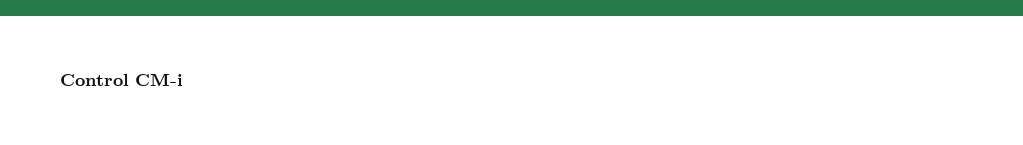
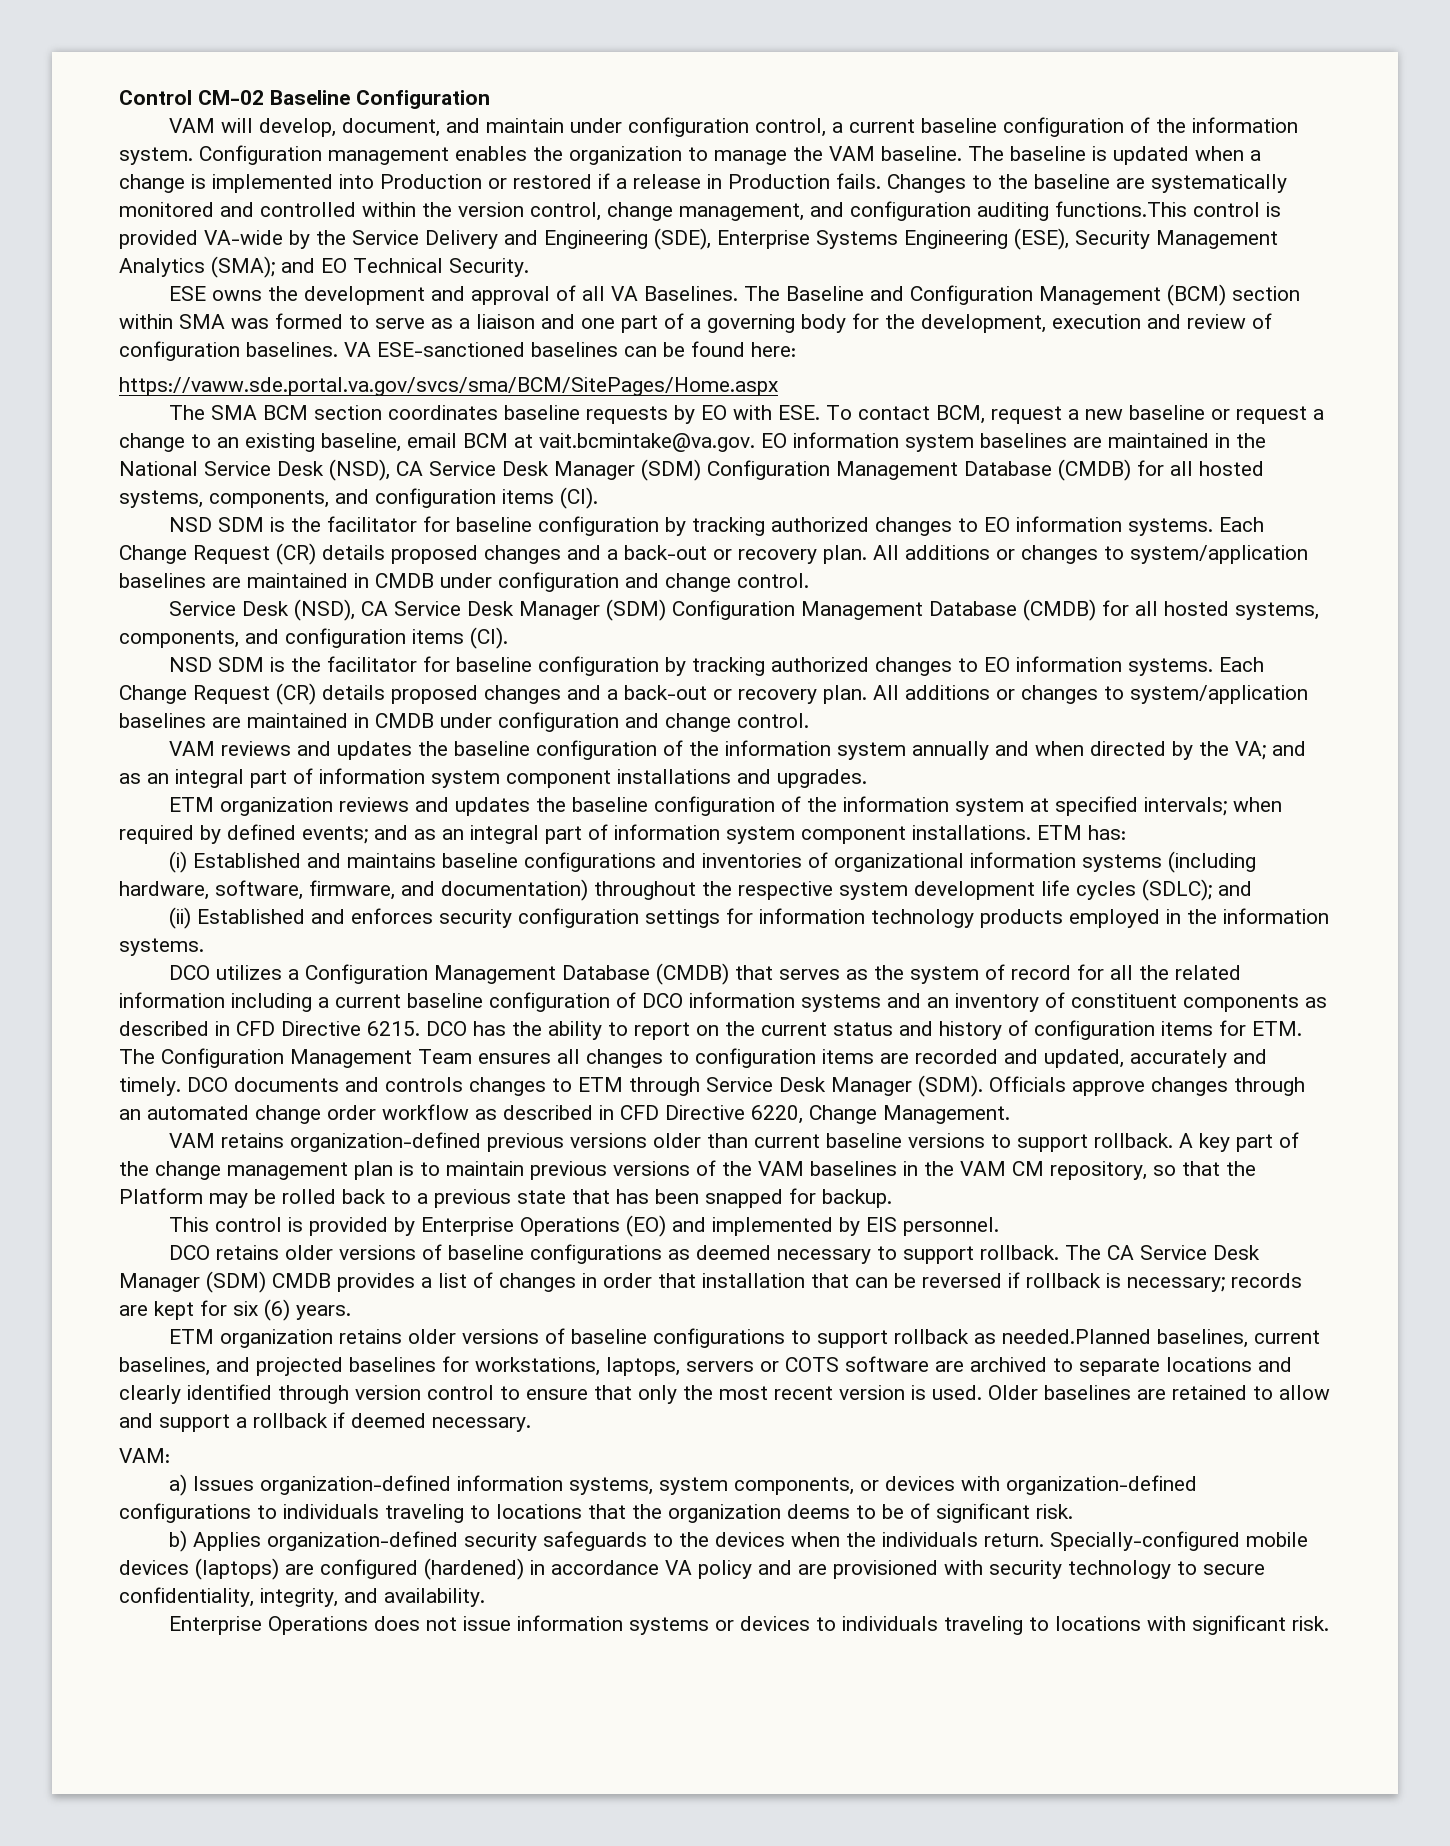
- Control CM-i
+ Control CM-02 Baseline Configuration
+ VAM will develop, document, and maintain under configuration control, a current baseline configuration of the information system. Configuration management enables the organization to manage the VAM baseline. The baseline is updated when a change is implemented into Production or restored if a release in Production fails. Changes to the baseline are systematically monitored and controlled within the version control, change management, and configuration auditing functions.This control is provided VA-wide by the Service Delivery and Engineering (SDE), Enterprise Systems Engineering (ESE), Security Management Analytics (SMA); and EO Technical Security.
+ ESE owns the development and approval of all VA Baselines. The Baseline and Configuration Management (BCM) section within SMA was formed to serve as a liaison and one part of a governing body for the development, execution and review of configuration baselines. VA ESE-sanctioned baselines can be found here:
+ https://vaww.sde.portal.va.gov/svcs/sma/BCM/SitePages/Home.aspx
+ The SMA BCM section coordinates baseline requests by EO with ESE. To contact BCM, request a new baseline or request a change to an existing baseline, email BCM at vait.bcmintake@va.gov. EO information system baselines are maintained in the National Service Desk (NSD), CA Service Desk Manager (SDM) Configuration Management Database (CMDB) for all hosted systems, components, and configuration items (CI).
+ NSD SDM is the facilitator for baseline configuration by tracking authorized changes to EO information systems. Each Change Request (CR) details proposed changes and a back-out or recovery plan. All additions or changes to system/application baselines are maintained in CMDB under configuration and change control.
+ Service Desk (NSD), CA Service Desk Manager (SDM) Configuration Management Database (CMDB) for all hosted systems, components, and configuration items (CI).
+ NSD SDM is the facilitator for baseline configuration by tracking authorized changes to EO information systems. Each Change Request (CR) details proposed changes and a back-out or recovery plan. All additions or changes to system/application baselines are maintained in CMDB under configuration and change control.
+ VAM reviews and updates the baseline configuration of the information system annually and when directed by the VA; and as an integral part of information system component installations and upgrades.
+ ETM organization reviews and updates the baseline configuration of the information system at specified intervals; when required by defined events; and as an integral part of information system component installations. ETM has:
+ (i) Established and maintains baseline configurations and inventories of organizational information systems (including hardware, software, firmware, and documentation) throughout the respective system development life cycles (SDLC); and
+ (ii) Established and enforces security configuration settings for information technology products employed in the information systems.
+ DCO utilizes a Configuration Management Database (CMDB) that serves as the system of record for all the related information including a current baseline configuration of DCO information systems and an inventory of constituent components as described in CFD Directive 6215. DCO has the ability to report on the current status and history of configuration items for ETM. The Configuration Management Team ensures all changes to configuration items are recorded and updated, accurately and timely. DCO documents and controls changes to ETM through Service Desk Manager (SDM). Officials approve changes through an automated change order workflow as described in CFD Directive 6220, Change Management.
+ VAM retains organization-defined previous versions older than current baseline versions to support rollback. A key part of the change management plan is to maintain previous versions of the VAM baselines in the VAM CM repository, so that the Platform may be rolled back to a previous state that has been snapped for backup.
+ This control is provided by Enterprise Operations (EO) and implemented by EIS personnel.
+ DCO retains older versions of baseline configurations as deemed necessary to support rollback. The CA Service Desk Manager (SDM) CMDB provides a list of changes in order that installation that can be reversed if rollback is necessary; records are kept for six (6) years.
+ ETM organization retains older versions of baseline configurations to support rollback as needed.Planned baselines, current baselines, and projected baselines for workstations, laptops, servers or COTS software are archived to separate locations and clearly identified through version control to ensure that only the most recent version is used. Older baselines are retained to allow and support a rollback if deemed necessary.
+ VAM:
+ a) Issues organization-defined information systems, system components, or devices with organization-defined configurations to individuals traveling to locations that the organization deems to be of significant risk.
+ b) Applies organization-defined security safeguards to the devices when the individuals return. Specially-configured mobile devices (laptops) are configured (hardened) in accordance VA policy and are provisioned with security technology to secure confidentiality, integrity, and availability.
+ Enterprise Operations does not issue information systems or devices to individuals traveling to locations with significant risk.

